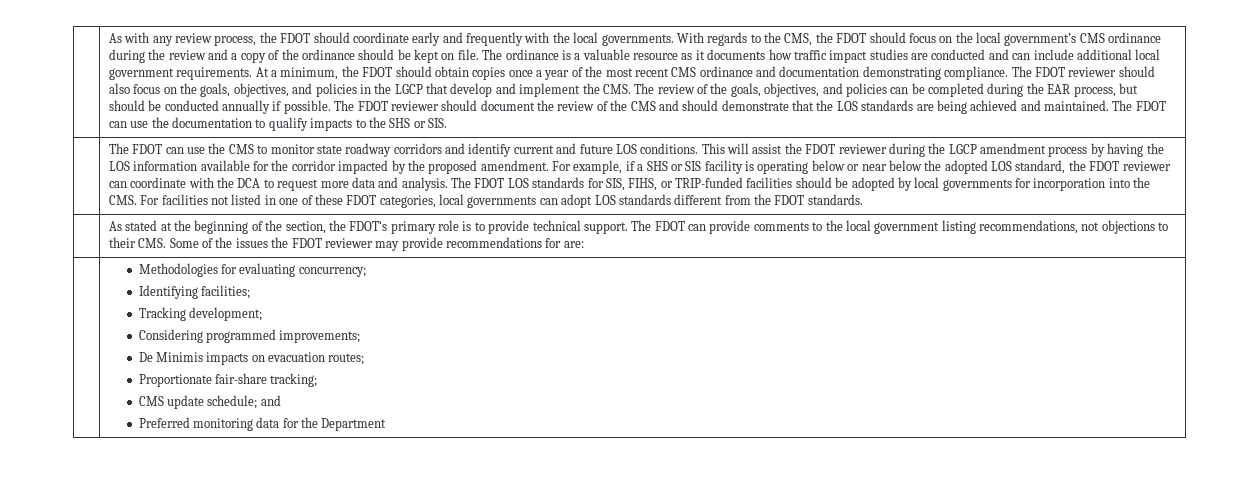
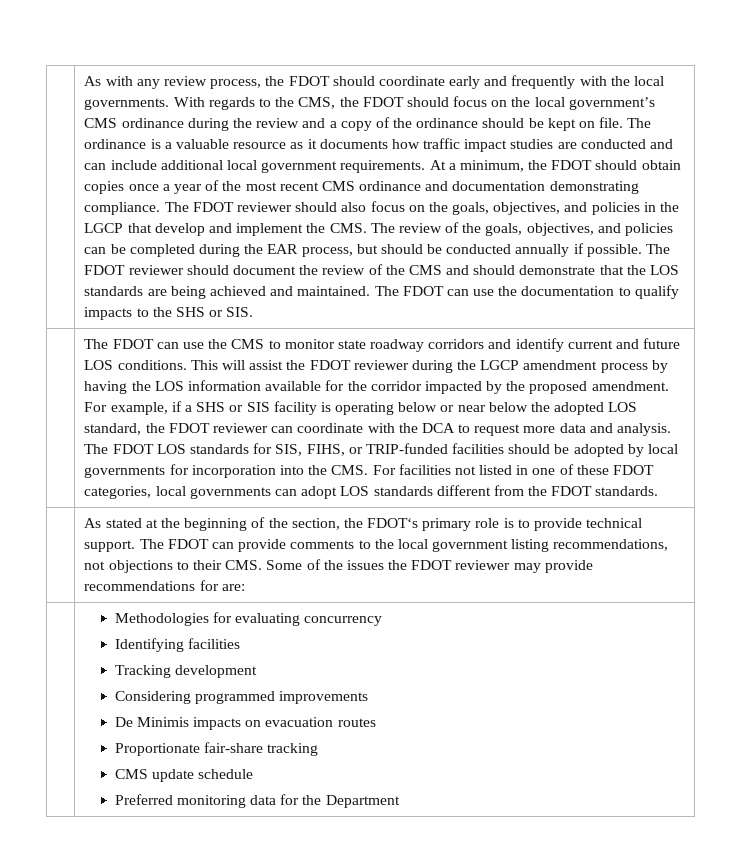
- | Methodologies for evaluating concurrency;
- Identifying facilities;
- Tracking development;
- Considering programmed improvements;
- De Minimis impacts on evacuation routes;
- Proportionate fair-share tracking;
- CMS update schedule; and
+ | Methodologies for evaluating concurrency
+ Identifying facilities
+ Tracking development
+ Considering programmed improvements
+ De Minimis impacts on evacuation routes
+ Proportionate fair-share tracking
+ CMS update schedule

